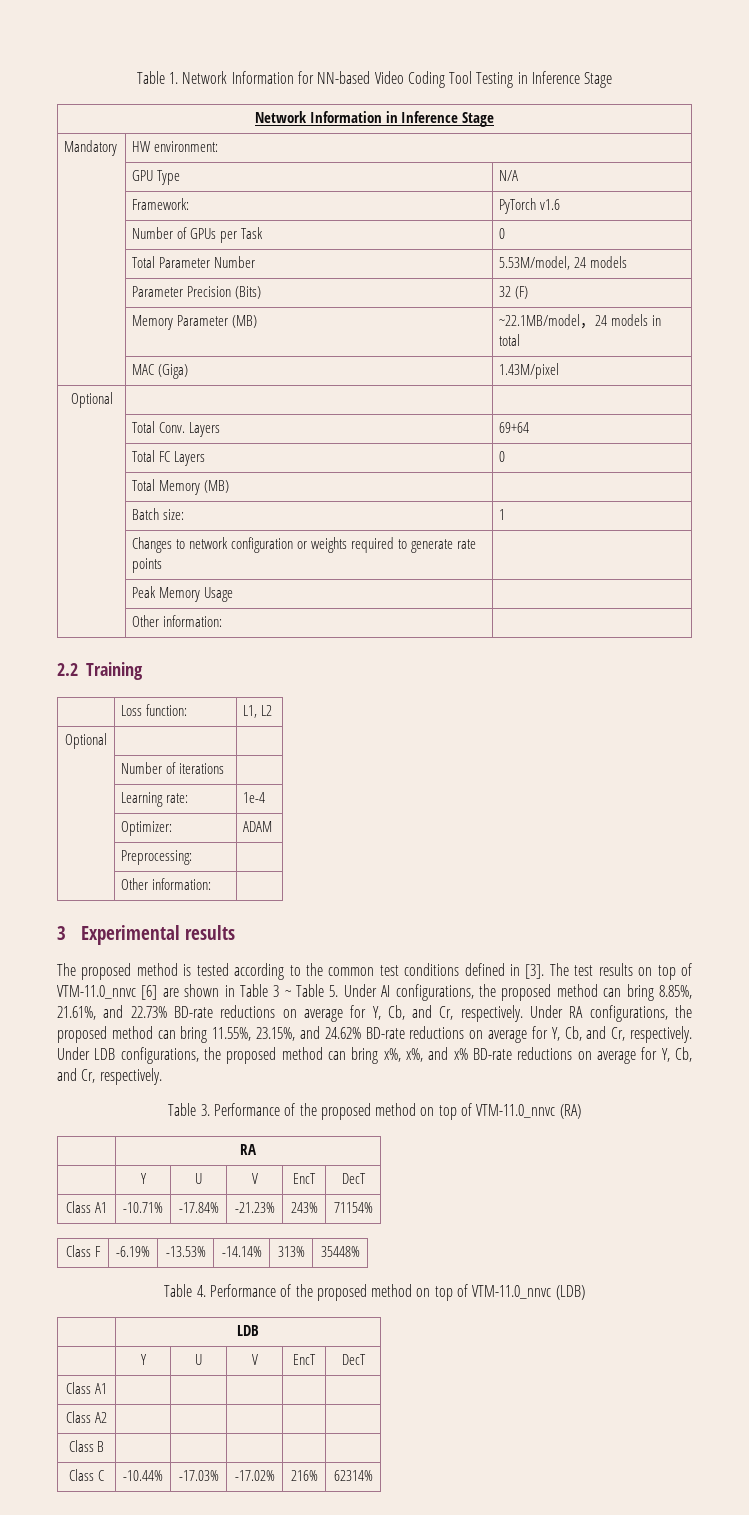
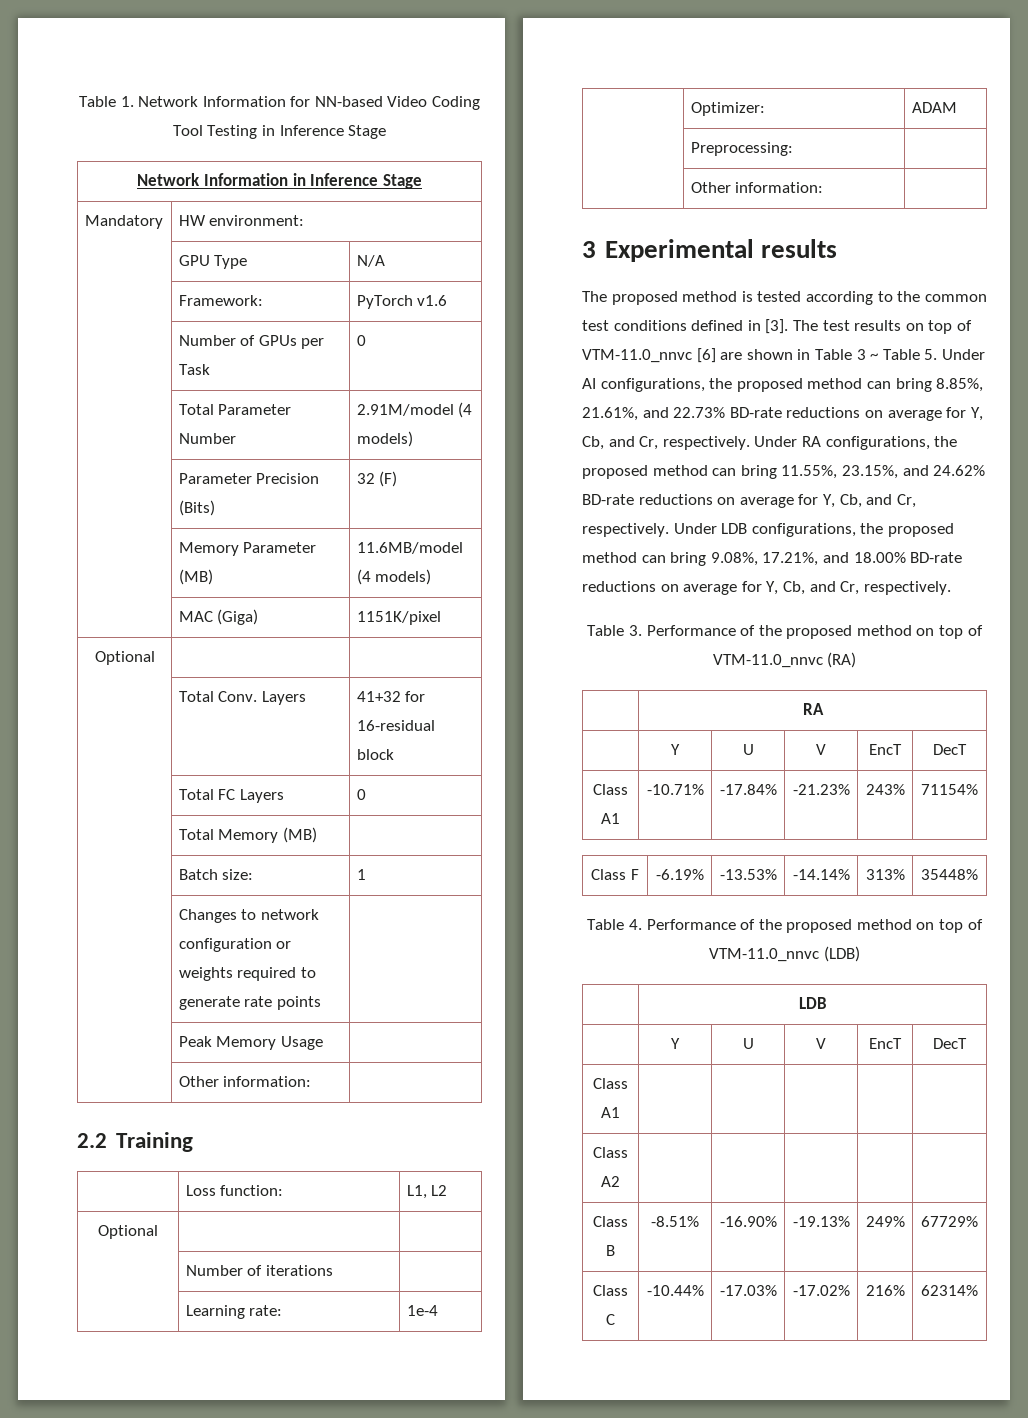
- | Total Parameter Number | 5.53M/model, 24 models
+ | Total Parameter Number | 2.91M/model (4 models)
- | Memory Parameter (MB) | ~22.1MB/model，24 models in total
+ | Memory Parameter (MB) | 11.6MB/model (4 models)
- | MAC (Giga) | 1.43M/pixel
+ | MAC (Giga) | 1151K/pixel
- | Total Conv. Layers | 69+64
+ | Total Conv. Layers | 41+32 for 16-residual block
- Under LDB configurations, the proposed method can bring x%, x%, and x% BD-rate reductions on average for Y, Cb, and Cr, respectively.
+ Under LDB configurations, the proposed method can bring 9.08%, 17.21%, and 18.00% BD-rate reductions on average for Y, Cb, and Cr, respectively.
- Class B | | | | |
+ Class B | -8.51% | -16.90% | -19.13% | 249% | 67729%

